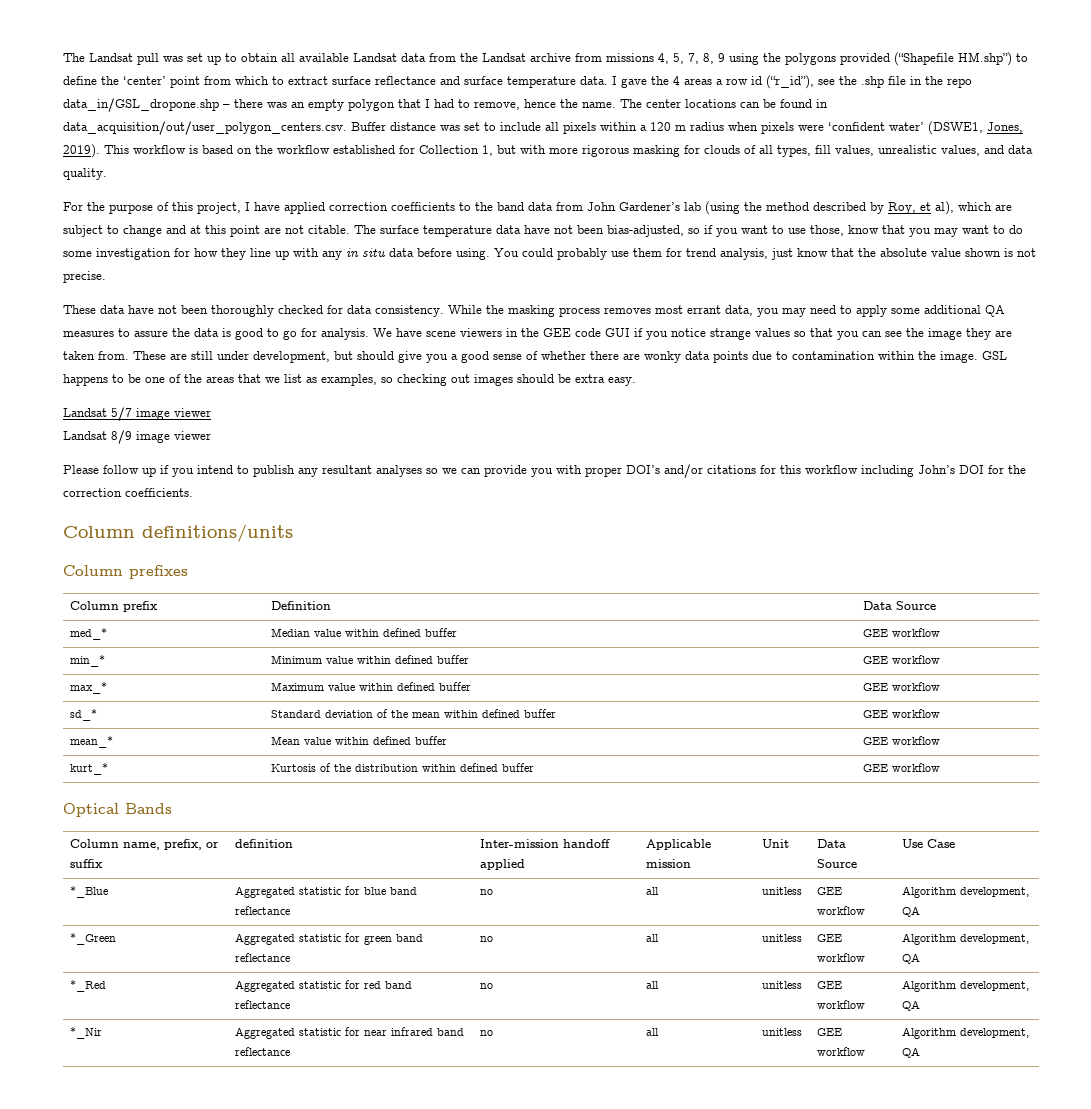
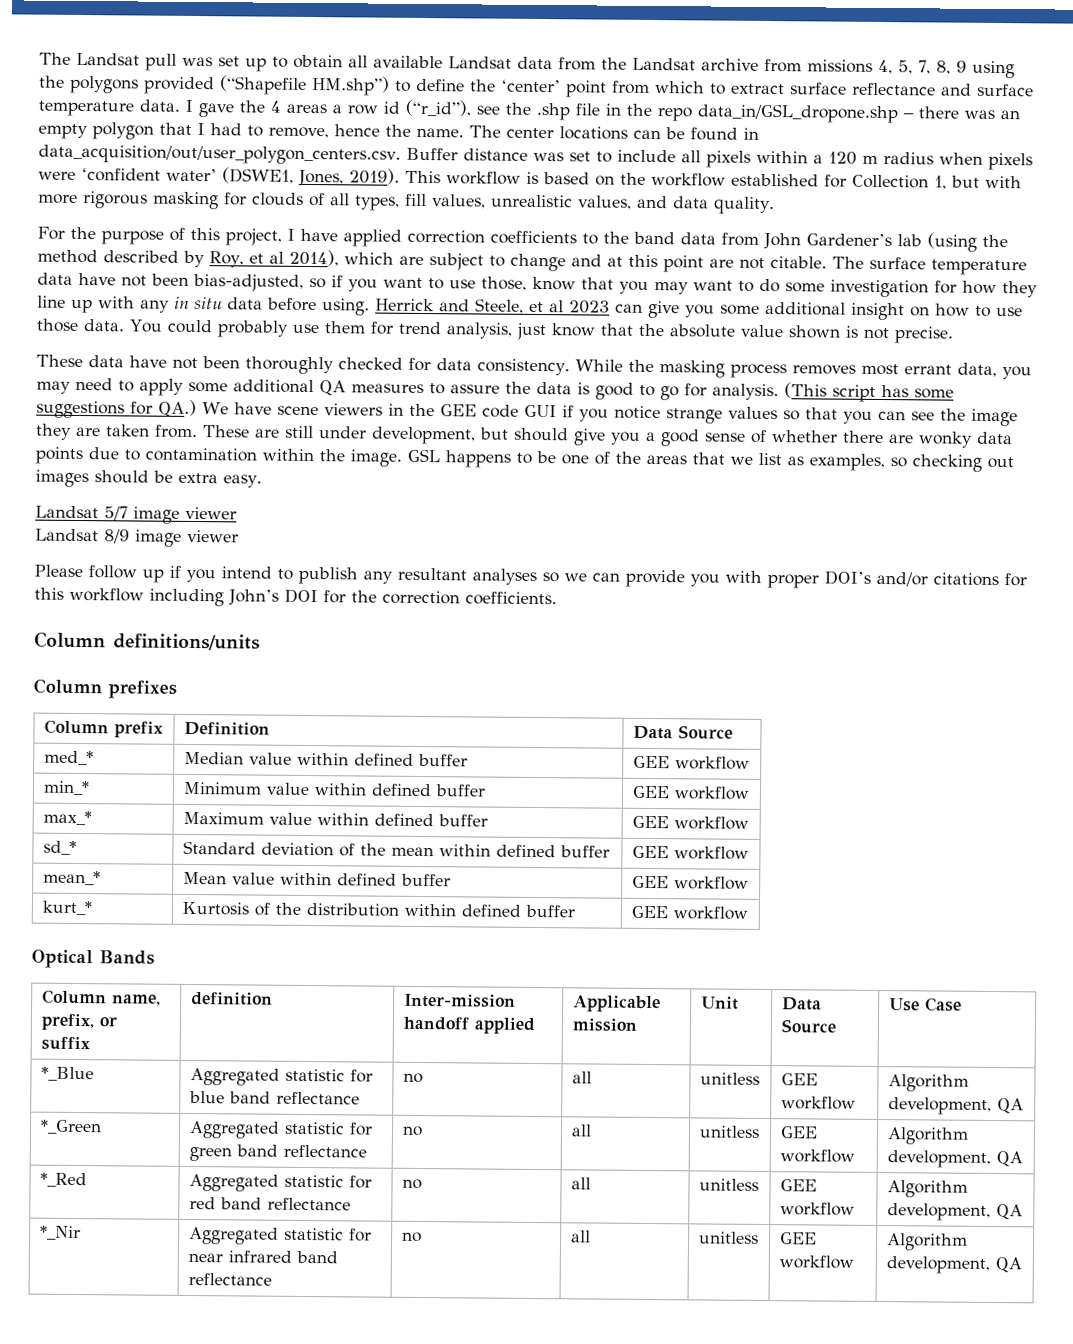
- For the purpose of this project, I have applied correction coefficients to the band data from John Gardener’s lab (using the method described by Roy, et al), which are subject to change and at this point are not citable.
+ For the purpose of this project, I have applied correction coefficients to the band data from John Gardener’s lab (using the method described by Roy, et al 2014), which are subject to change and at this point are not citable.
+ Herrick and Steele, et al 2023 can give you some additional insight on how to use those data.
- We have scene viewers in the GEE code GUI if you notice strange values so that you can see the image they are taken from.
+ (This script has some suggestions for QA.) We have scene viewers in the GEE code GUI if you notice strange values so that you can see the image they are taken from.

